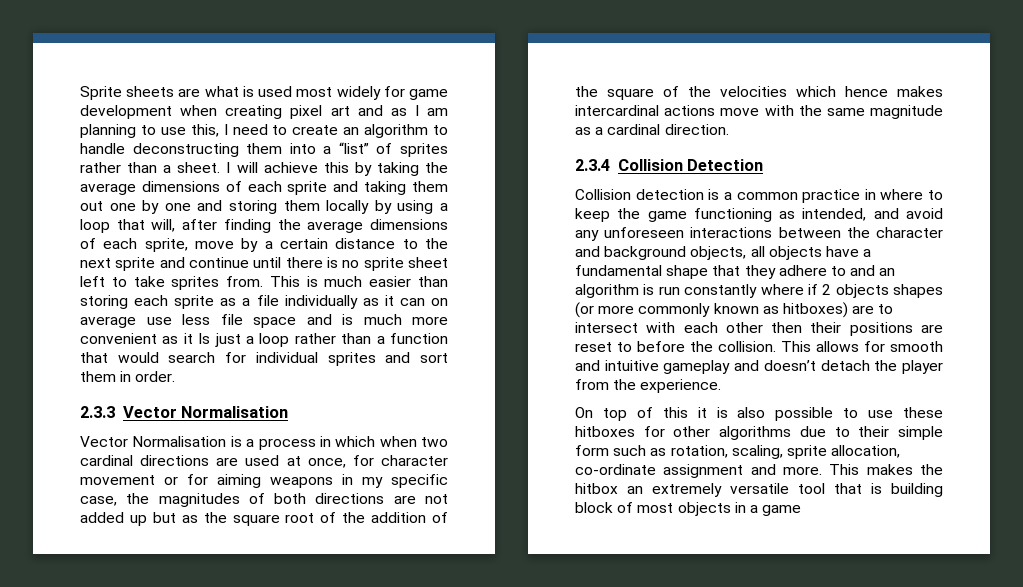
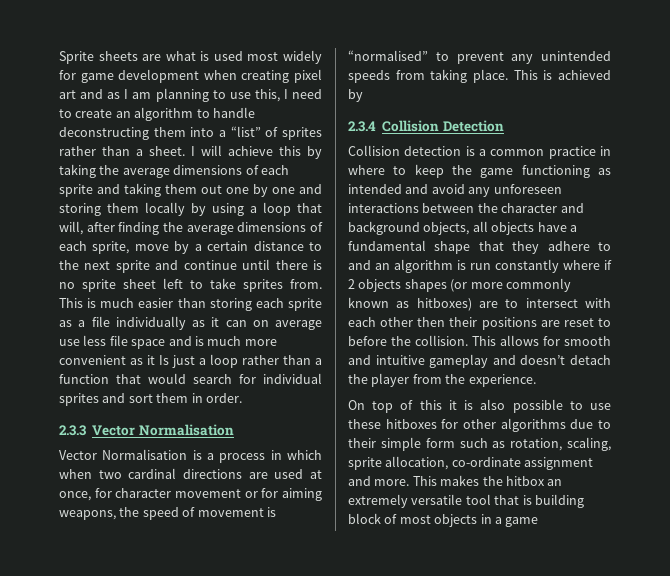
- Vector Normalisation is a process in which when two cardinal directions are used at once, for character movement or for aiming weapons in my specific case, the magnitudes of both directions are not added up but as the square root of the addition of the square of the velocities which hence makes intercardinal actions move with the same magnitude as a cardinal direction.
+ Vector Normalisation is a process in which when two cardinal directions are used at once, for character movement or for aiming weapons, the speed of movement is “normalised” to prevent any unintended speeds from taking place. This is achieved by
- Collision detection is a common practice in where to keep the game functioning as intended, and avoid any unforeseen interactions between the character and background objects, all objects have a fundamental shape that they adhere to and an algorithm is run constantly where if 2 objects shapes (or more commonly known as hitboxes) are to intersect with each other then their positions are reset to before the collision.
+ Collision detection is a common practice in where to keep the game functioning as intended and avoid any unforeseen interactions between the character and background objects, all objects have a fundamental shape that they adhere to and an algorithm is run constantly where if 2 objects shapes (or more commonly known as hitboxes) are to intersect with each other then their positions are reset to before the collision.

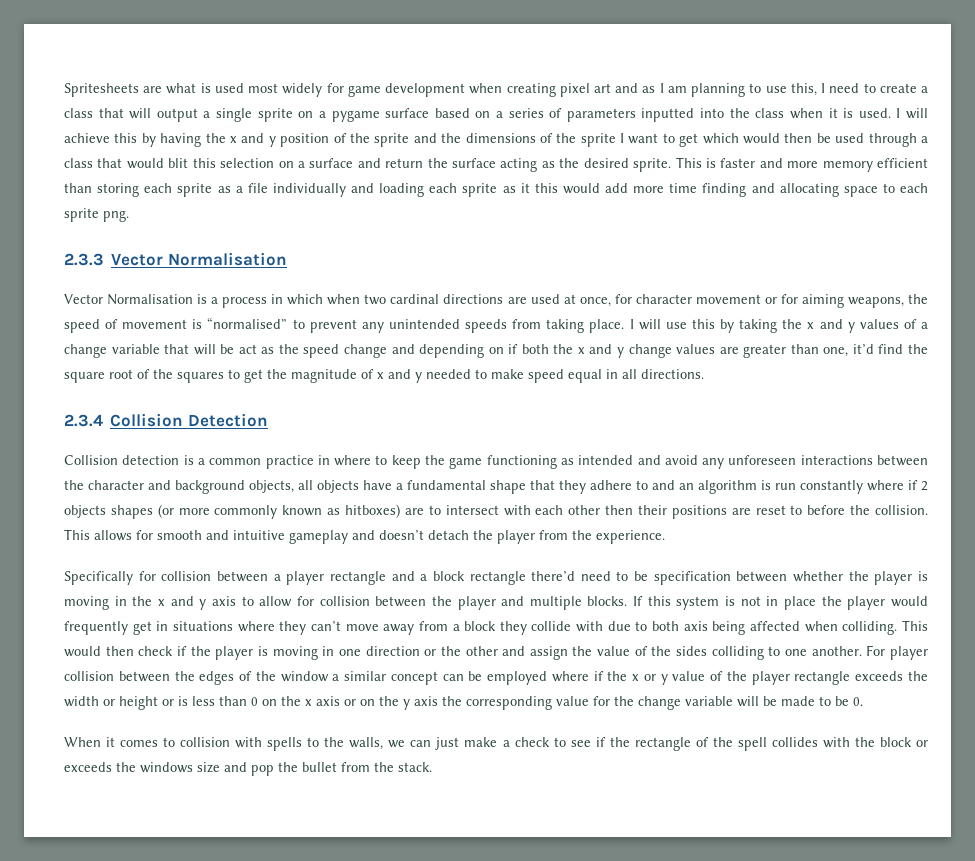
- Sprite sheets are what is used most widely for game development when creating pixel art and as I am planning to use this, I need to create an algorithm to handle deconstructing them into a “list” of sprites rather than a sheet.
+ Spritesheets are what is used most widely for game development when creating pixel art and as I am planning to use this, I need to create a class that will output a single sprite on a pygame surface based on a series of parameters inputted into the class when it is used.
- I will achieve this by taking the average dimensions of each sprite and taking them out one by one and storing them locally by using a loop that will, after finding the average dimensions of each sprite, move by a certain distance to the next sprite and continue until there is no sprite sheet left to take sprites from. This is much easier than storing each sprite as a file individually as it can on average use less file space and is much more convenient as it Is just a loop rather than a function that would search for individual sprites and sort them in order.
+ I will achieve this by having the x and y position of the sprite and the dimensions of the sprite I want to get which would then be used through a class that would blit this selection on a surface and return the surface acting as the desired sprite. This is faster and more memory efficient than storing each sprite as a file individually and loading each sprite as it this would add more time finding and allocating space to each sprite png.
- This is achieved by
+ I will use this by taking the x and y values of a change variable that will be act as the speed change and depending on if both the x and y change values are greater than one, it’d find the square root of the squares to get the magnitude of x and y needed to make speed equal in all directions.
- On top of this it is also possible to use these hitboxes for other algorithms due to their simple form such as rotation, scaling, sprite allocation, co-ordinate assignment and more. This makes the hitbox an extremely versatile tool that is building block of most objects in a game
+ Specifically for collision between a player rectangle and a block rectangle there’d need to be specification between whether the player is moving in the x and y axis to allow for collision between the player and multiple blocks. If this system is not in place the player would frequently get in situations where they can’t move away from a block they collide with due to both axis being affected when colliding. This would then check if the player is moving in one direction or the other and assign the value of the sides colliding to one another. For player collision between the edges of the window a similar concept can be employed where if the x or y value of the player rectangle exceeds the width or height or is less than 0 on the x axis or on the y axis the corresponding value for the change variable will be made to be 0.
+ When it comes to collision with spells to the walls, we can just make a check to see if the rectangle of the spell collides with the block or exceeds the windows size and pop the bullet from the stack.

